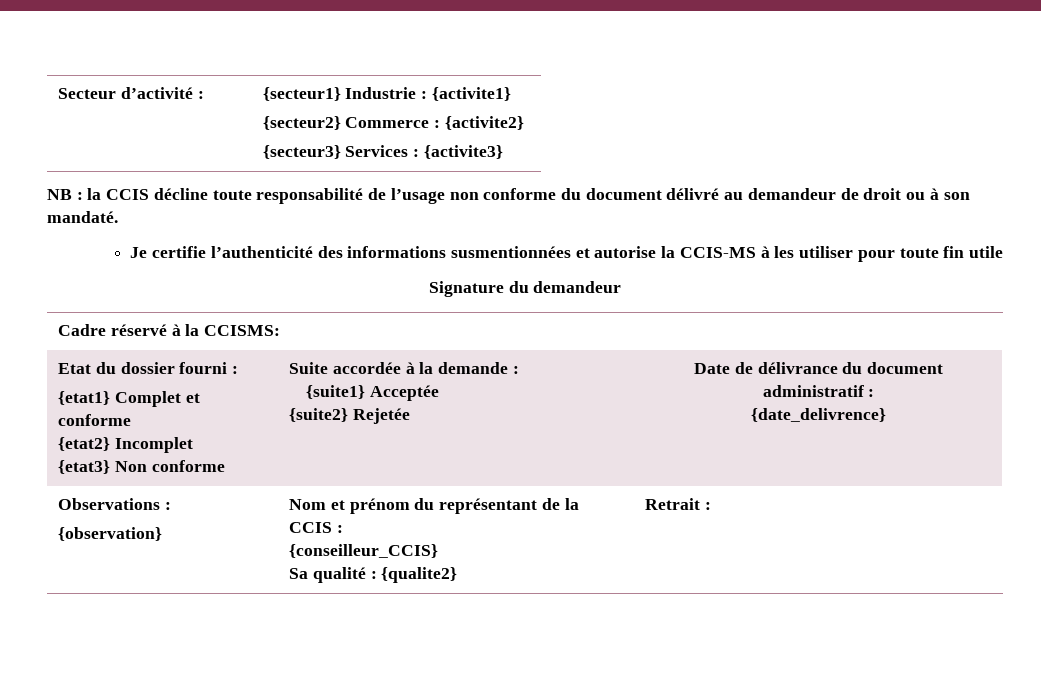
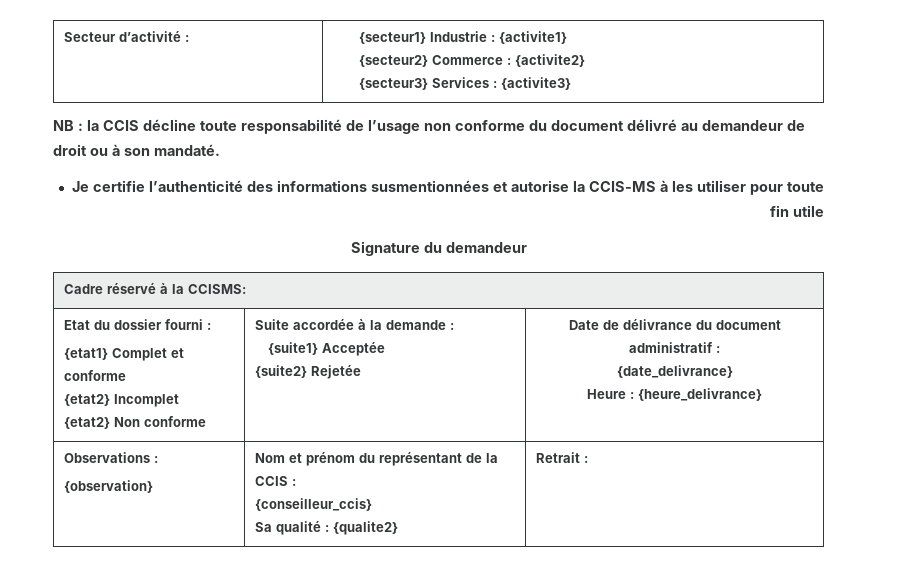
  Etat du dossier fourni :
  {etat1} Complet et conforme
  {etat2} Incomplet
- {etat3} Non conforme | Suite accordée à la demande :
+ {etat2} Non conforme | Suite accordée à la demande :
  {suite1} Acceptée
  {suite2} Rejetée | Date de délivrance du document administratif :
- {date_delivrence}
+ {date_delivrance}
+ Heure : {heure_delivrance}
  Observations :
  {observation} | Nom et prénom du représentant de la CCIS :
- {conseilleur_CCIS}
+ {conseilleur_ccis}

